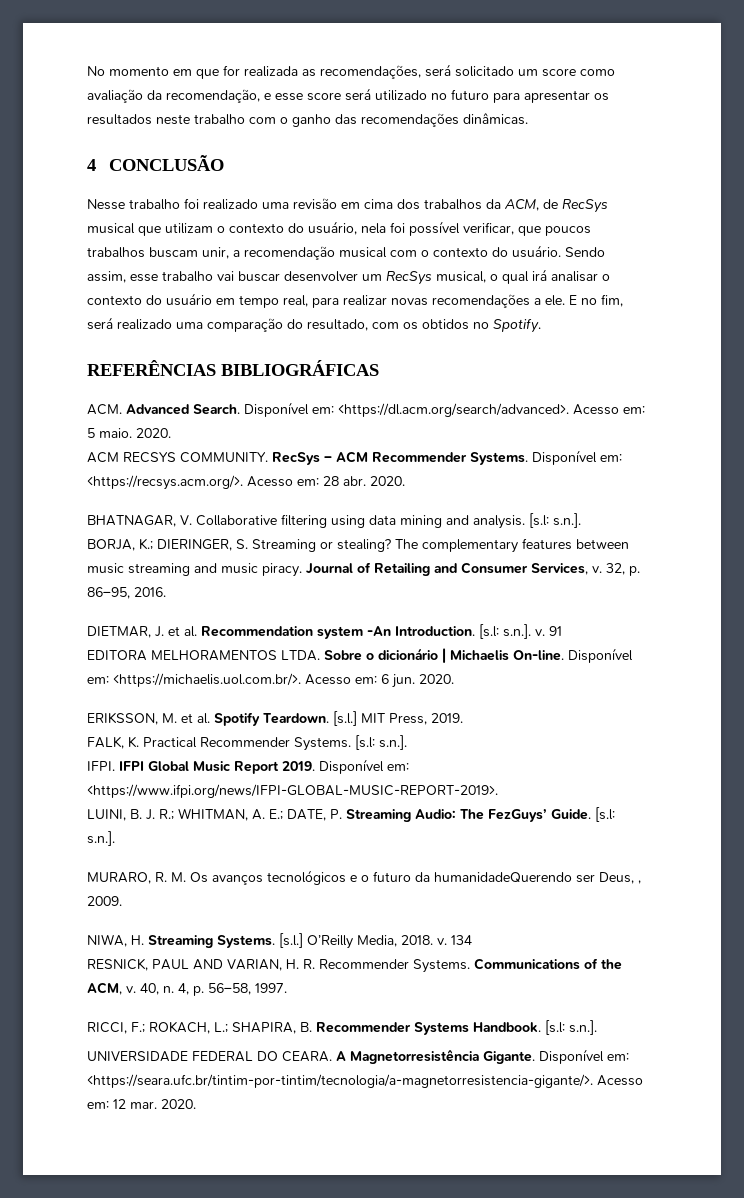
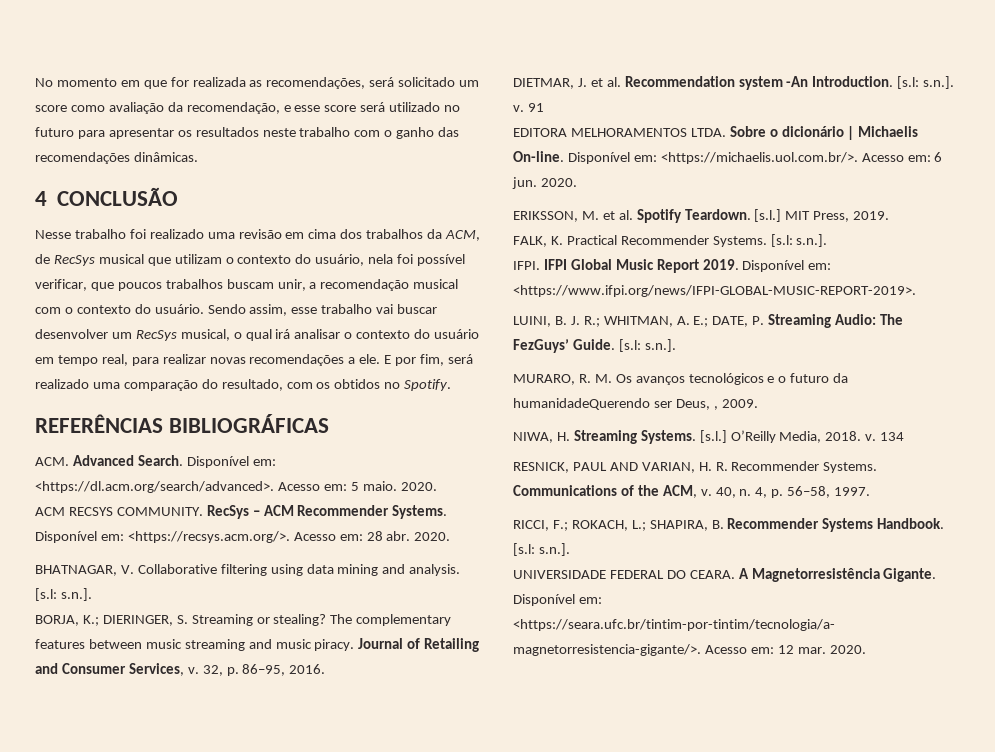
- E no fim, será realizado uma comparação do resultado, com os obtidos no Spotify.
+ E por fim, será realizado uma comparação do resultado, com os obtidos no Spotify.

